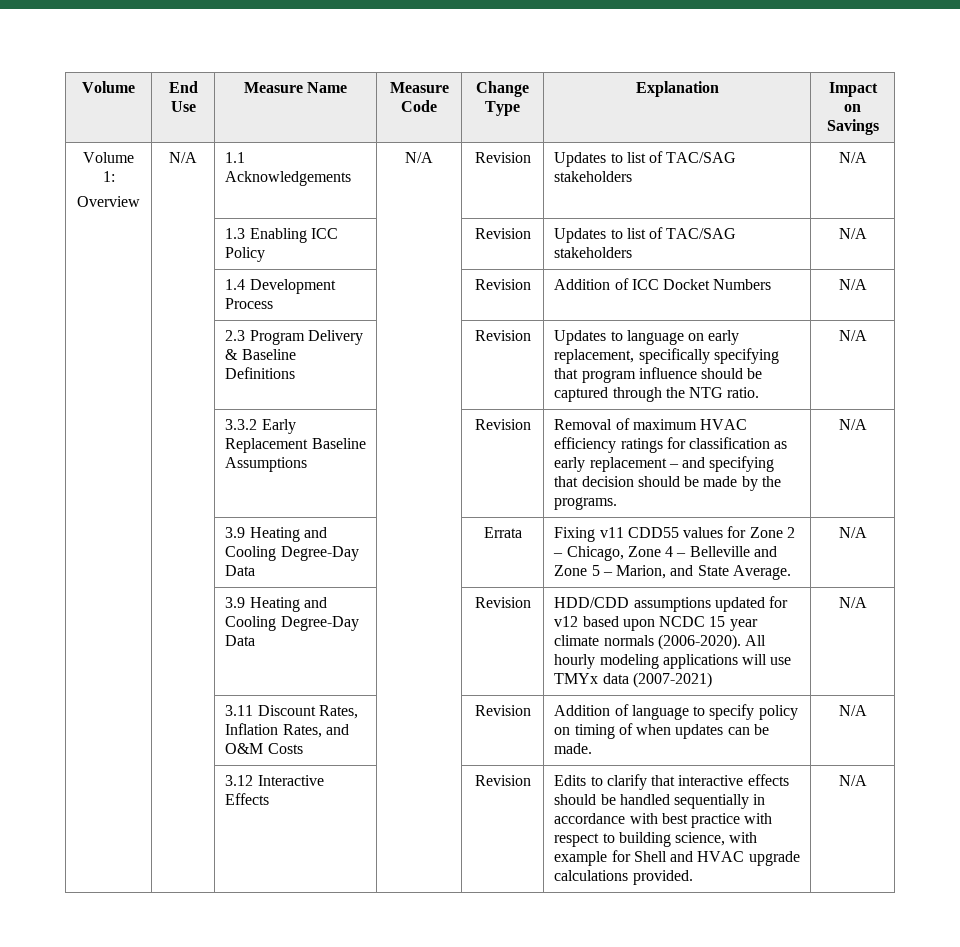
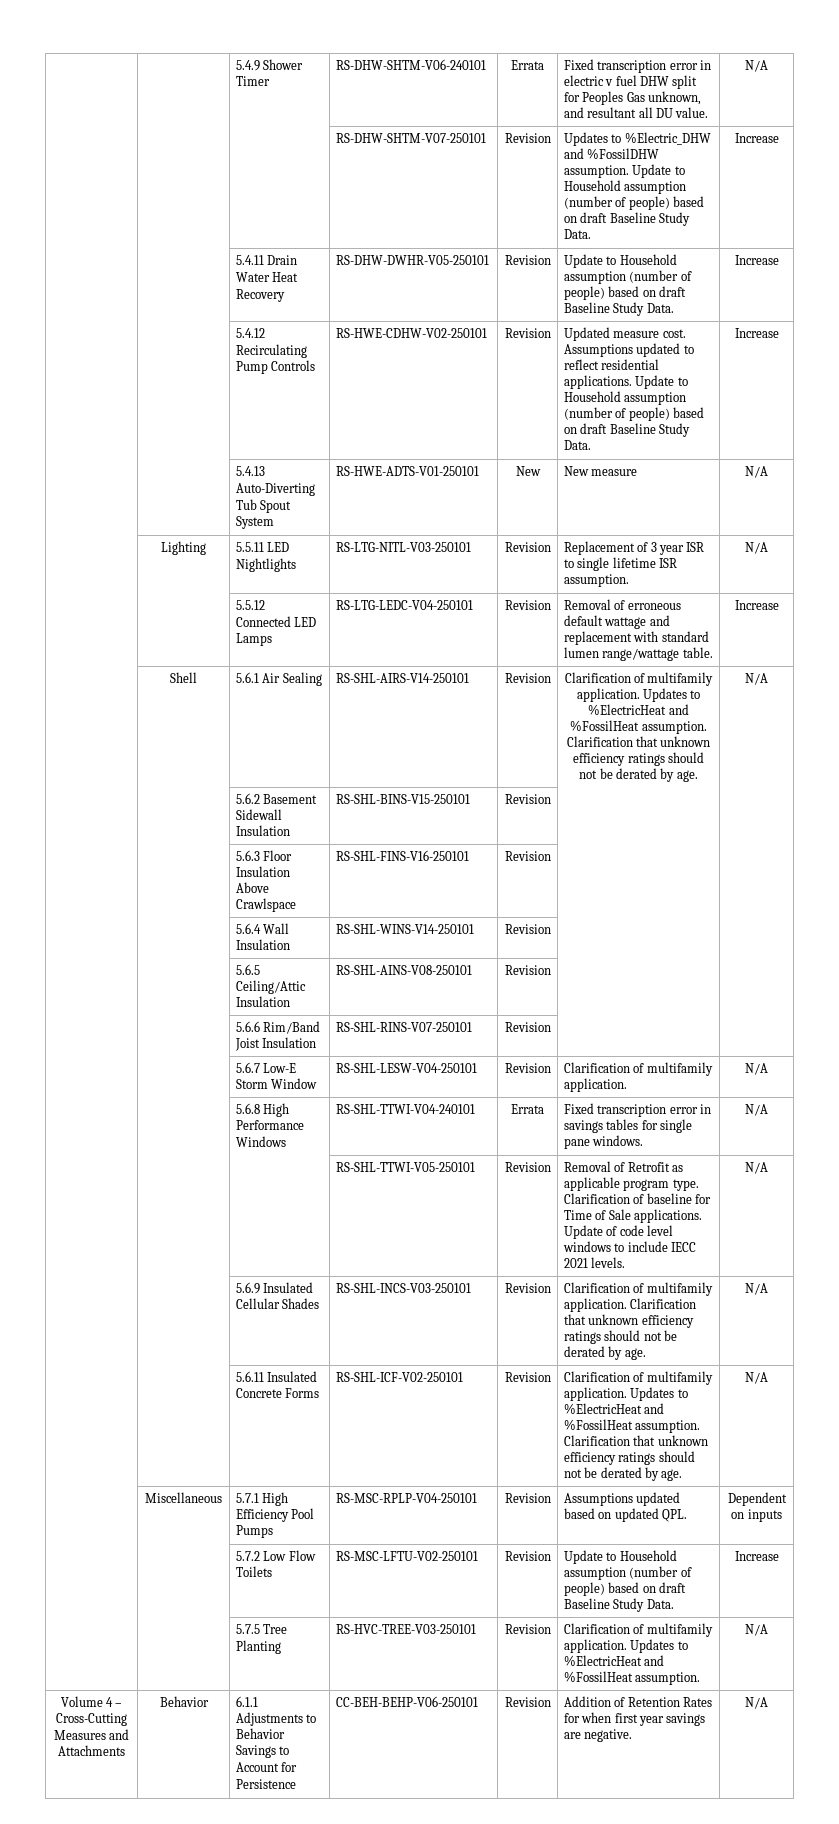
- Volume | End Use | Measure Name | Measure Code | Change Type | Explanation | Impact on Savings
- Volume 1:
- Overview | N/A | 1.1 Acknowledgements | N/A | Revision | Updates to list of TAC/SAG stakeholders | N/A
- | | 1.3 Enabling ICC Policy | | Revision | Updates to list of TAC/SAG stakeholders | N/A
- | | 1.4 Development Process | | Revision | Addition of ICC Docket Numbers | N/A
- | | 2.3 Program Delivery & Baseline Definitions | | Revision | Updates to language on early replacement, specifically specifying that program influence should be captured through the NTG ratio. | N/A
- | | 3.3.2 Early Replacement Baseline Assumptions | | Revision | Removal of maximum HVAC efficiency ratings for classification as early replacement – and specifying that decision should be made by the programs. | N/A
- | | 3.9 Heating and Cooling Degree-Day Data | | Errata | Fixing v11 CDD55 values for Zone 2 – Chicago, Zone 4 – Belleville and Zone 5 – Marion, and State Average. | N/A
- | | 3.9 Heating and Cooling Degree-Day Data | | Revision | HDD/CDD assumptions updated for v12 based upon NCDC 15 year climate normals (2006-2020). All hourly modeling applications will use TMYx data (2007-2021) | N/A
- | | 3.11 Discount Rates, Inflation Rates, and O&M Costs | | Revision | Addition of language to specify policy on timing of when updates can be made. | N/A
- | | 3.12 Interactive Effects | | Revision | Edits to clarify that interactive effects should be handled sequentially in accordance with best practice with respect to building science, with example for Shell and HVAC upgrade calculations provided. | N/A
+ | | 5.4.9 Shower Timer | RS-DHW-SHTM-V06-240101 | Errata | Fixed transcription error in electric v fuel DHW split for Peoples Gas unknown, and resultant all DU value. | N/A
+ | | | RS-DHW-SHTM-V07-250101 | Revision | Updates to %Electric_DHW and %FossilDHW assumption. Update to Household assumption (number of people) based on draft Baseline Study Data. | Increase
+ | | 5.4.11 Drain Water Heat Recovery | RS-DHW-DWHR-V05-250101 | Revision | Update to Household assumption (number of people) based on draft Baseline Study Data. | Increase
+ | | 5.4.12 Recirculating Pump Controls | RS-HWE-CDHW-V02-250101 | Revision | Updated measure cost. Assumptions updated to reflect residential applications. Update to Household assumption (number of people) based on draft Baseline Study Data. | Increase
+ | | 5.4.13 Auto-Diverting Tub Spout System | RS-HWE-ADTS-V01-250101 | New | New measure | N/A
+ | Lighting | 5.5.11 LED Nightlights | RS-LTG-NITL-V03-250101 | Revision | Replacement of 3 year ISR to single lifetime ISR assumption. | N/A
+ | | 5.5.12 Connected LED Lamps | RS-LTG-LEDC-V04-250101 | Revision | Removal of erroneous default wattage and replacement with standard lumen range/wattage table. | Increase
+ | Shell | 5.6.1 Air Sealing | RS-SHL-AIRS-V14-250101 | Revision | Clarification of multifamily application. Updates to %ElectricHeat and %FossilHeat assumption. Clarification that unknown efficiency ratings should not be derated by age. | N/A
+ | | 5.6.2 Basement Sidewall Insulation | RS-SHL-BINS-V15-250101 | Revision | |
+ | | 5.6.3 Floor Insulation Above Crawlspace | RS-SHL-FINS-V16-250101 | Revision | |
+ | | 5.6.4 Wall Insulation | RS-SHL-WINS-V14-250101 | Revision | |
+ | | 5.6.5 Ceiling/Attic Insulation | RS-SHL-AINS-V08-250101 | Revision | |
+ | | 5.6.6 Rim/Band Joist Insulation | RS-SHL-RINS-V07-250101 | Revision | |
+ | | 5.6.7 Low-E Storm Window | RS-SHL-LESW-V04-250101 | Revision | Clarification of multifamily application. | N/A
+ | | 5.6.8 High Performance Windows | RS-SHL-TTWI-V04-240101 | Errata | Fixed transcription error in savings tables for single pane windows. | N/A
+ | | | RS-SHL-TTWI-V05-250101 | Revision | Removal of Retrofit as applicable program type. Clarification of baseline for Time of Sale applications. Update of code level windows to include IECC 2021 levels. | N/A
+ | | 5.6.9 Insulated Cellular Shades | RS-SHL-INCS-V03-250101 | Revision | Clarification of multifamily application. Clarification that unknown efficiency ratings should not be derated by age. | N/A
+ | | 5.6.11 Insulated Concrete Forms | RS-SHL-ICF-V02-250101 | Revision | Clarification of multifamily application. Updates to %ElectricHeat and %FossilHeat assumption. Clarification that unknown efficiency ratings should not be derated by age. | N/A
+ | Miscellaneous | 5.7.1 High Efficiency Pool Pumps | RS-MSC-RPLP-V04-250101 | Revision | Assumptions updated based on updated QPL. | Dependent on inputs
+ | | 5.7.2 Low Flow Toilets | RS-MSC-LFTU-V02-250101 | Revision | Update to Household assumption (number of people) based on draft Baseline Study Data. | Increase
+ | | 5.7.5 Tree Planting | RS-HVC-TREE-V03-250101 | Revision | Clarification of multifamily application. Updates to %ElectricHeat and %FossilHeat assumption. | N/A
+ Volume 4 – Cross-Cutting Measures and Attachments | Behavior | 6.1.1 Adjustments to Behavior Savings to Account for Persistence | CC-BEH-BEHP-V06-250101 | Revision | Addition of Retention Rates for when first year savings are negative. | N/A

